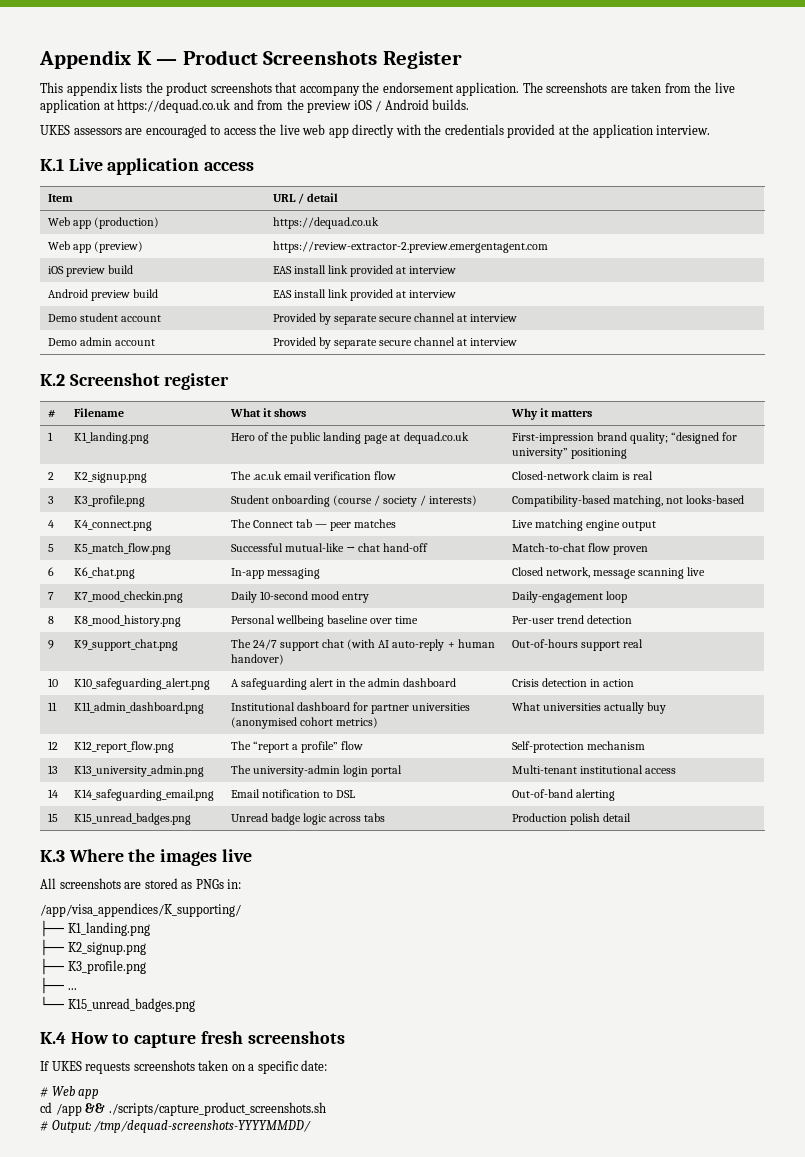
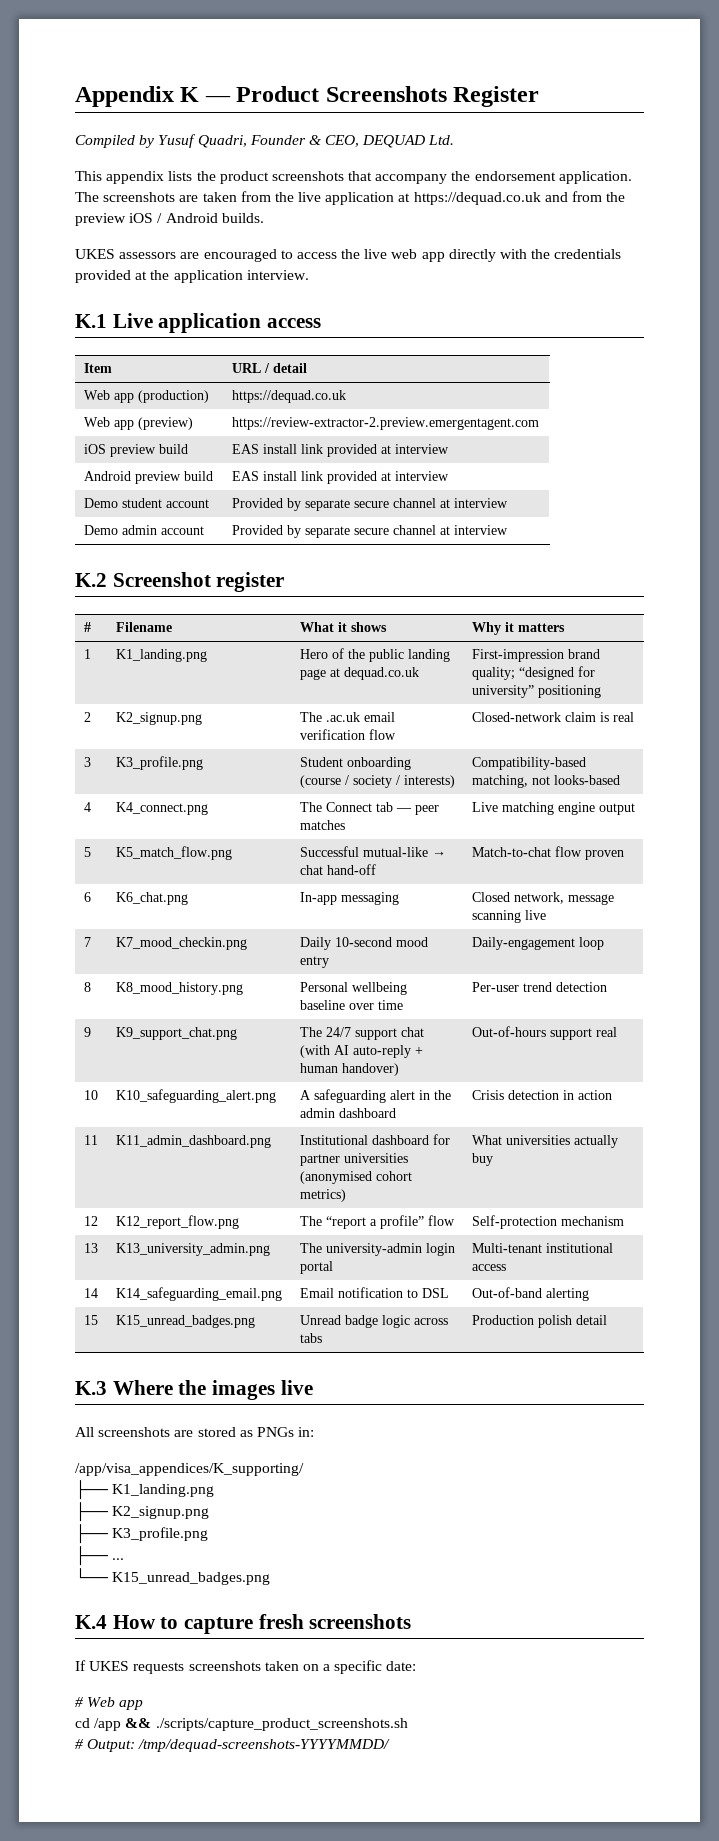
+ Compiled by Yusuf Quadri, Founder & CEO, DEQUAD Ltd.

